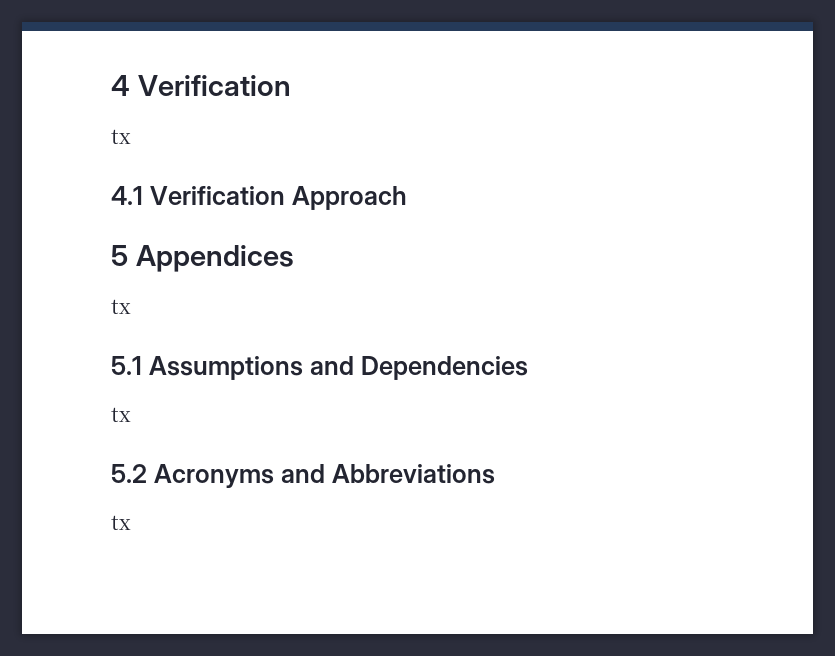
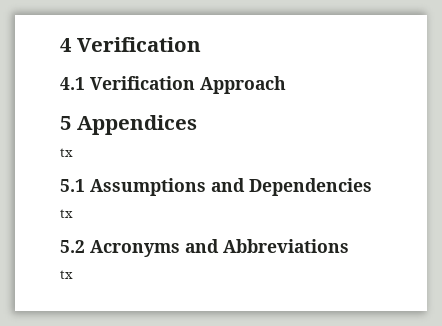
  4 Verification
- tx

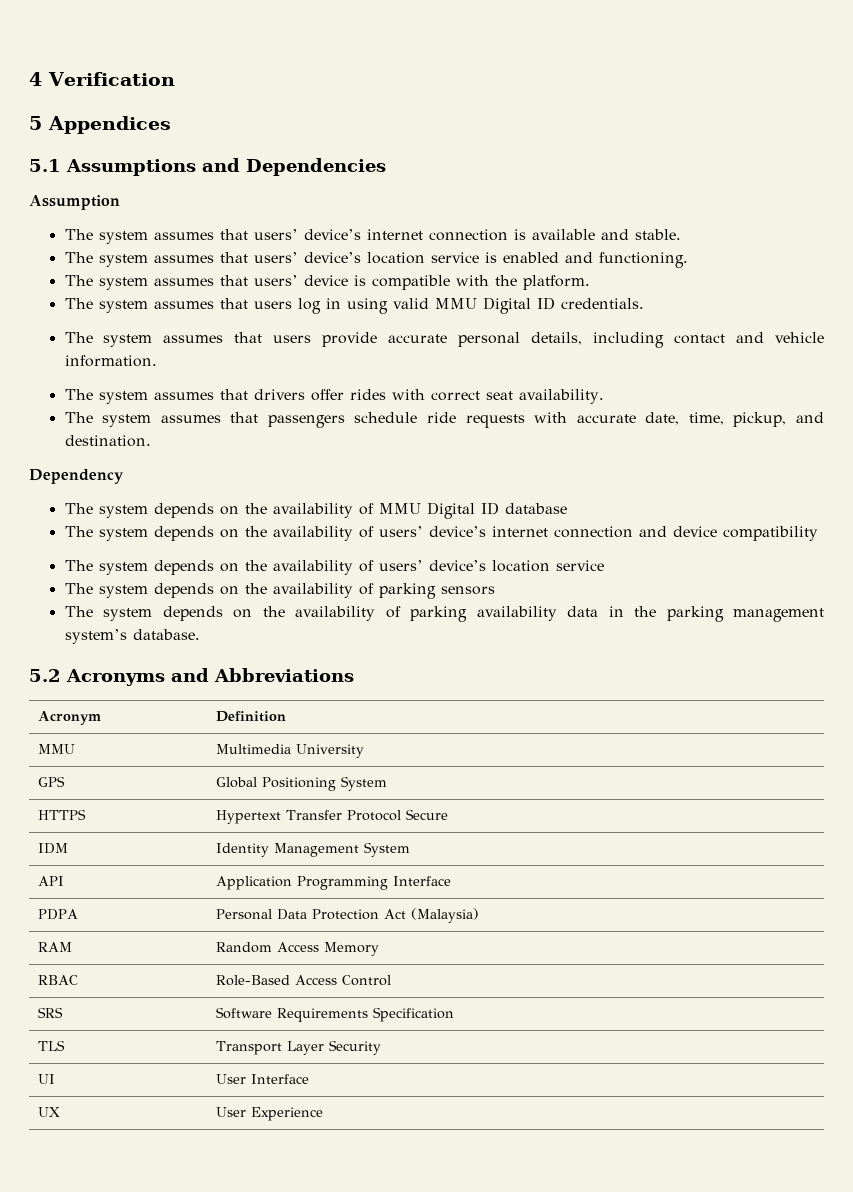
- 4.1 Verification Approach
  5 Appendices
- tx
  5.1 Assumptions and Dependencies
- tx
+ Assumption
+ The system assumes that users’ device’s internet connection is available and stable.
+ The system assumes that users’ device’s location service is enabled and functioning.
+ The system assumes that users’ device is compatible with the platform.
+ The system assumes that users log in using valid MMU Digital ID credentials.
+ The system assumes that users provide accurate personal details, including contact and vehicle information.
+ The system assumes that drivers offer rides with correct seat availability.
+ The system assumes that passengers schedule ride requests with accurate date, time, pickup, and destination.
+ Dependency
+ The system depends on the availability of MMU Digital ID database
+ The system depends on the availability of users’ device’s internet connection and device compatibility
+ The system depends on the availability of users’ device’s location service
+ The system depends on the availability of parking sensors
+ The system depends on the availability of parking availability data in the parking management system’s database.
  5.2 Acronyms and Abbreviations
- tx
+ Acronym | Definition
+ MMU | Multimedia University
+ GPS | Global Positioning System
+ HTTPS | Hypertext Transfer Protocol Secure
+ IDM | Identity Management System
+ API | Application Programming Interface
+ PDPA | Personal Data Protection Act (Malaysia)
+ RAM | Random Access Memory
+ RBAC | Role-Based Access Control
+ SRS | Software Requirements Specification
+ TLS | Transport Layer Security
+ UI | User Interface
+ UX | User Experience

